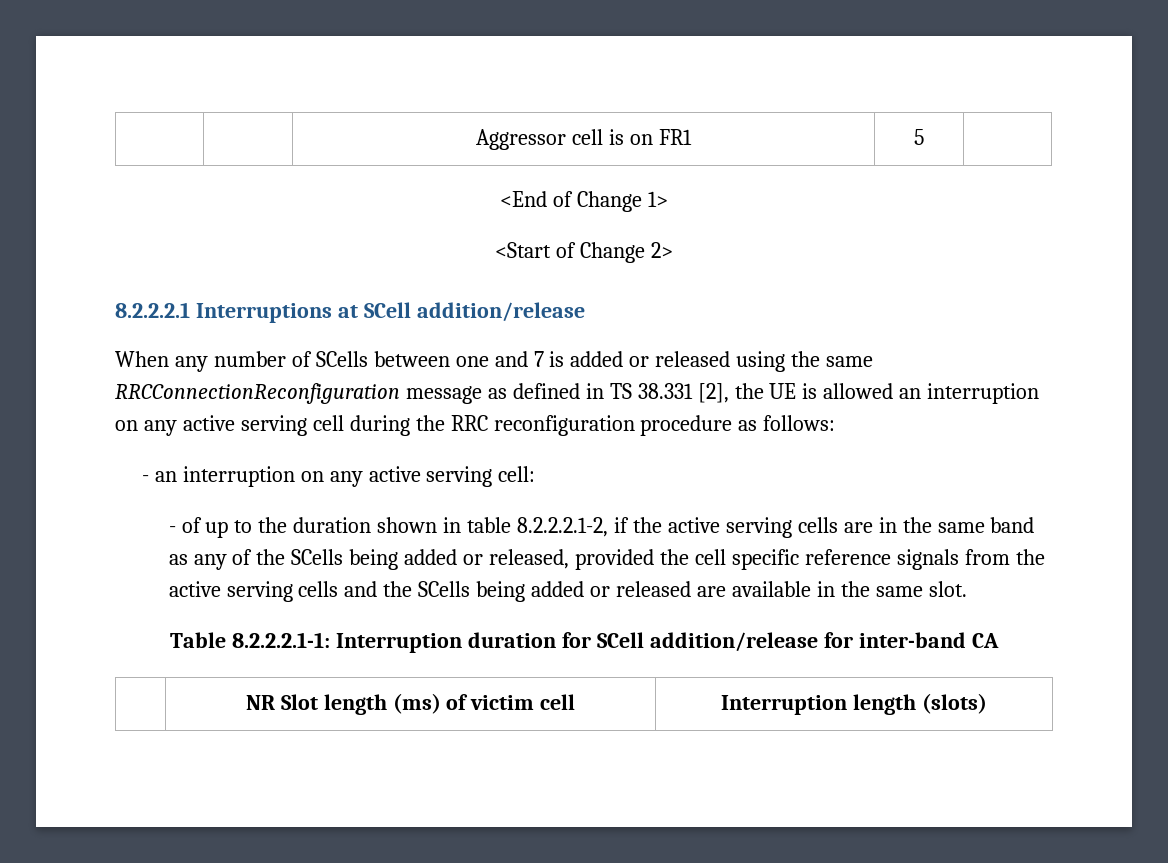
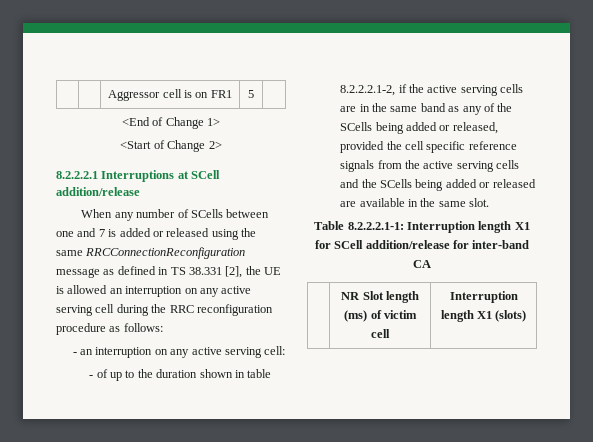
- Table 8.2.2.2.1-1: Interruption duration for SCell addition/release for inter-band CA
+ Table 8.2.2.2.1-1: Interruption length X1 for SCell addition/release for inter-band CA
- | NR Slot length (ms) of victim cell | Interruption length (slots)
+ | NR Slot length (ms) of victim cell | Interruption length X1 (slots)

